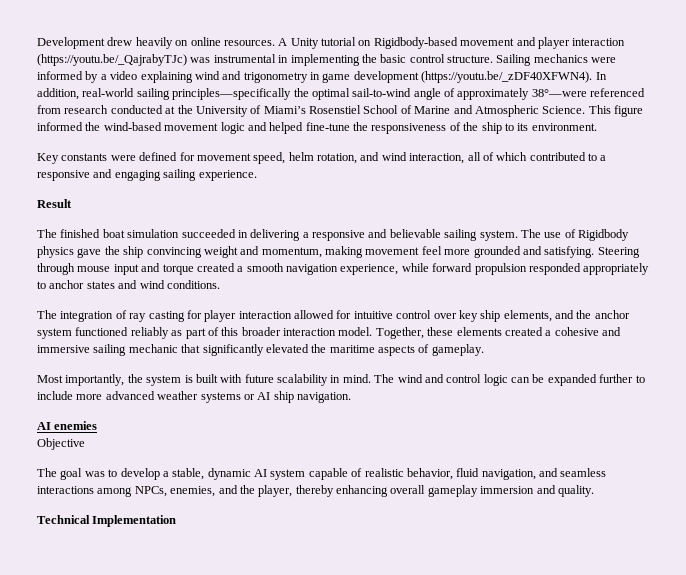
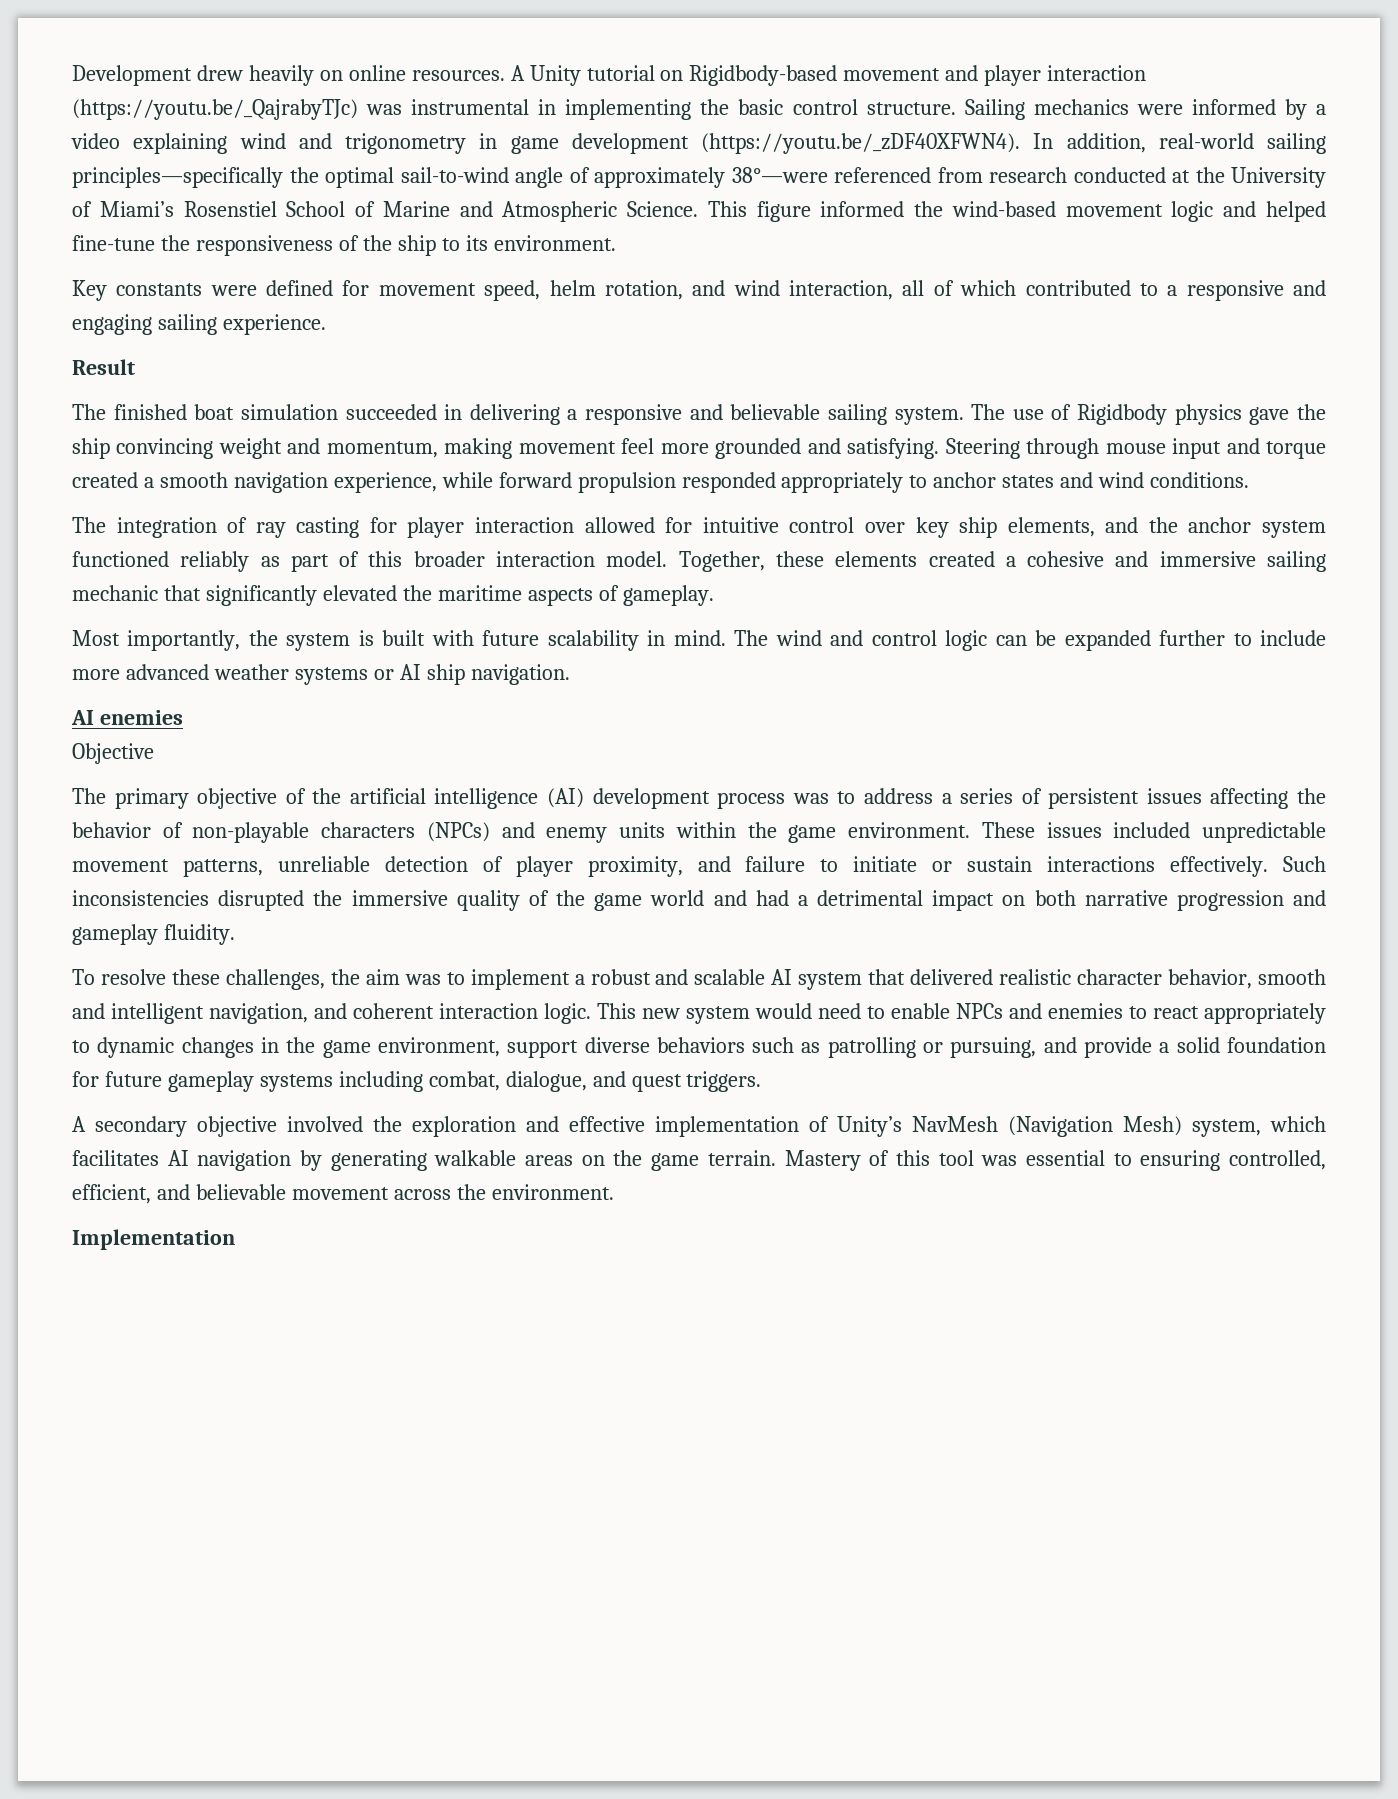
- The goal was to develop a stable, dynamic AI system capable of realistic behavior, fluid navigation, and seamless interactions among NPCs, enemies, and the player, thereby enhancing overall gameplay immersion and quality.
- Technical Implementation
+ The primary objective of the artificial intelligence (AI) development process was to address a series of persistent issues affecting the behavior of non-playable characters (NPCs) and enemy units within the game environment. These issues included unpredictable movement patterns, unreliable detection of player proximity, and failure to initiate or sustain interactions effectively. Such inconsistencies disrupted the immersive quality of the game world and had a detrimental impact on both narrative progression and gameplay fluidity.
+ To resolve these challenges, the aim was to implement a robust and scalable AI system that delivered realistic character behavior, smooth and intelligent navigation, and coherent interaction logic. This new system would need to enable NPCs and enemies to react appropriately to dynamic changes in the game environment, support diverse behaviors such as patrolling or pursuing, and provide a solid foundation for future gameplay systems including combat, dialogue, and quest triggers.
+ A secondary objective involved the exploration and effective implementation of Unity’s NavMesh (Navigation Mesh) system, which facilitates AI navigation by generating walkable areas on the game terrain. Mastery of this tool was essential to ensuring controlled, efficient, and believable movement across the environment.
+ Implementation

